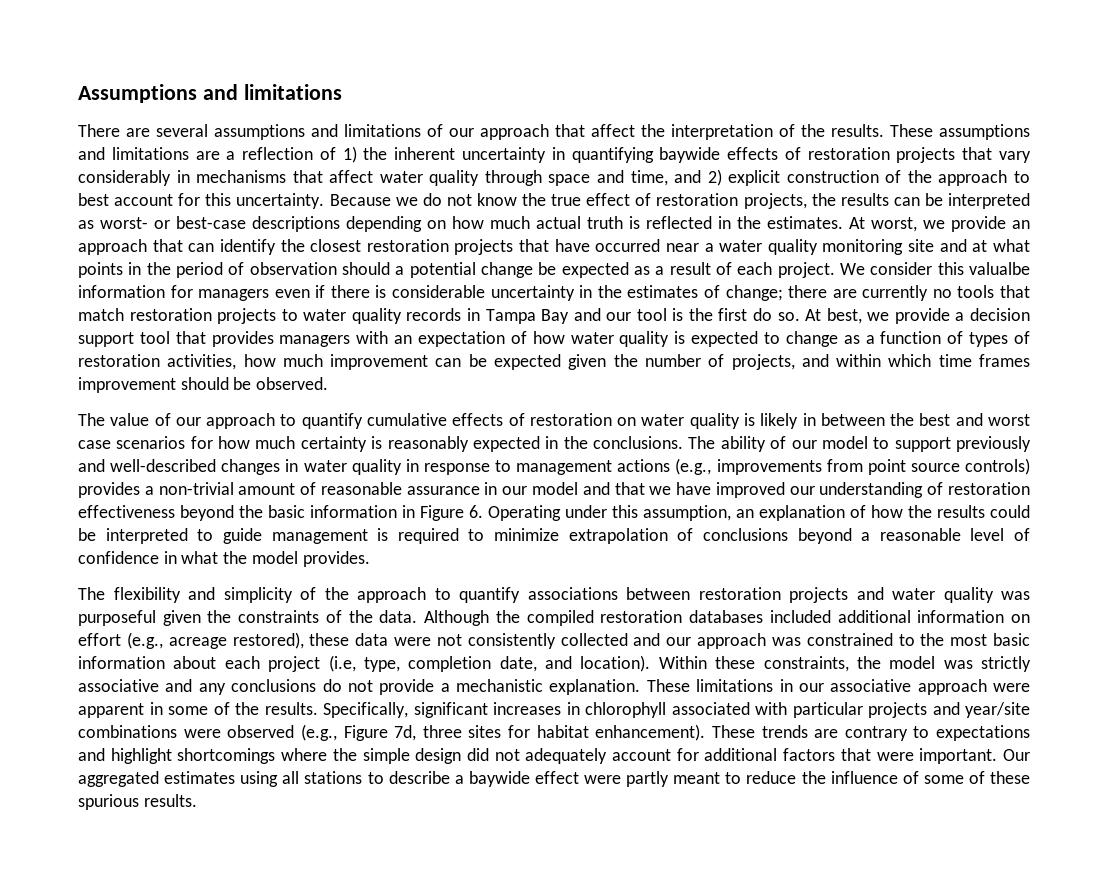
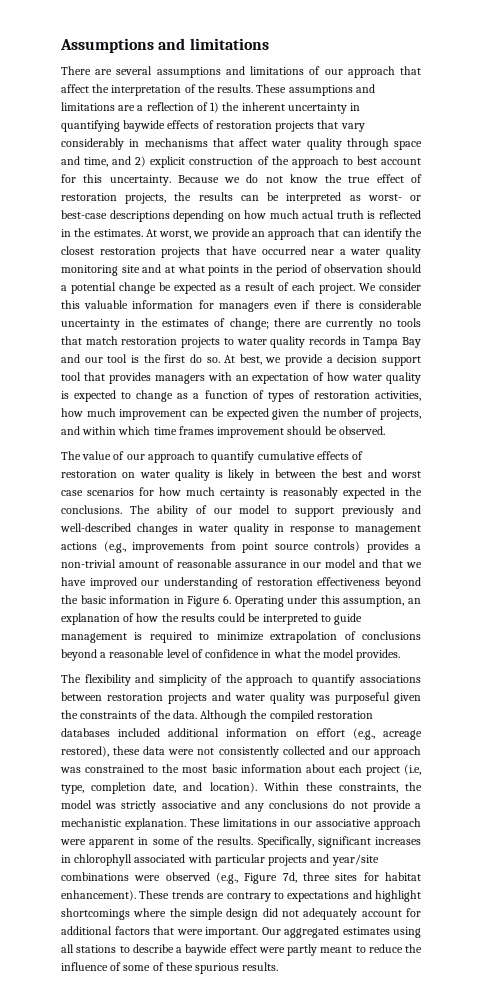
- We consider this valualbe information for managers even if there is considerable uncertainty in the estimates of change; there are currently no tools that match restoration projects to water quality records in Tampa Bay and our tool is the first do so.
+ We consider this valuable information for managers even if there is considerable uncertainty in the estimates of change; there are currently no tools that match restoration projects to water quality records in Tampa Bay and our tool is the first do so.

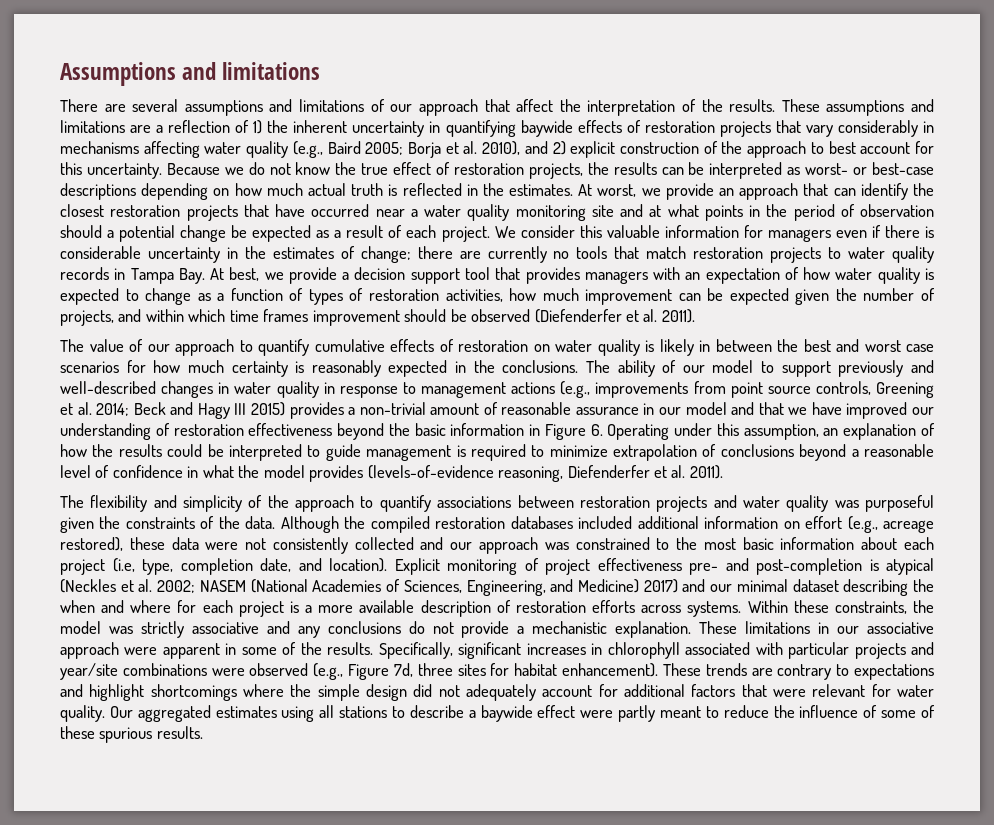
- These assumptions and limitations are a reflection of 1) the inherent uncertainty in quantifying baywide effects of restoration projects that vary considerably in mechanisms that affect water quality through space and time, and 2) explicit construction of the approach to best account for this uncertainty.
+ These assumptions and limitations are a reflection of 1) the inherent uncertainty in quantifying baywide effects of restoration projects that vary considerably in mechanisms affecting water quality (e.g., Baird 2005; Borja et al. 2010), and 2) explicit construction of the approach to best account for this uncertainty.
- there are currently no tools that match restoration projects to water quality records in Tampa Bay and our tool is the first do so. At best, we provide a decision support tool that provides managers with an expectation of how water quality is expected to change as a function of types of restoration activities, how much improvement can be expected given the number of projects, and within which time frames improvement should be observed.
+ there are currently no tools that match restoration projects to water quality records in Tampa Bay. At best, we provide a decision support tool that provides managers with an expectation of how water quality is expected to change as a function of types of restoration activities, how much improvement can be expected given the number of projects, and within which time frames improvement should be observed (Diefenderfer et al. 2011).
- The ability of our model to support previously and well-described changes in water quality in response to management actions (e.g., improvements from point source controls) provides a non-trivial amount of reasonable assurance in our model and that we have improved our understanding of restoration effectiveness beyond the basic information in Figure 6. Operating under this assumption, an explanation of how the results could be interpreted to guide management is required to minimize extrapolation of conclusions beyond a reasonable level of confidence in what the model provides.
+ The ability of our model to support previously and well-described changes in water quality in response to management actions (e.g., improvements from point source controls, Greening et al. 2014; Beck and Hagy III 2015) provides a non-trivial amount of reasonable assurance in our model and that we have improved our understanding of restoration effectiveness beyond the basic information in Figure 6. Operating under this assumption, an explanation of how the results could be interpreted to guide management is required to minimize extrapolation of conclusions beyond a reasonable level of confidence in what the model provides (levels-of-evidence reasoning, Diefenderfer et al. 2011).
+ Explicit monitoring of project effectiveness pre- and post-completion is atypical (Neckles et al. 2002; NASEM (National Academies of Sciences, Engineering, and Medicine) 2017) and our minimal dataset describing the when and where for each project is a more available description of restoration efforts across systems.
- These trends are contrary to expectations and highlight shortcomings where the simple design did not adequately account for additional factors that were important.
+ These trends are contrary to expectations and highlight shortcomings where the simple design did not adequately account for additional factors that were relevant for water quality.

